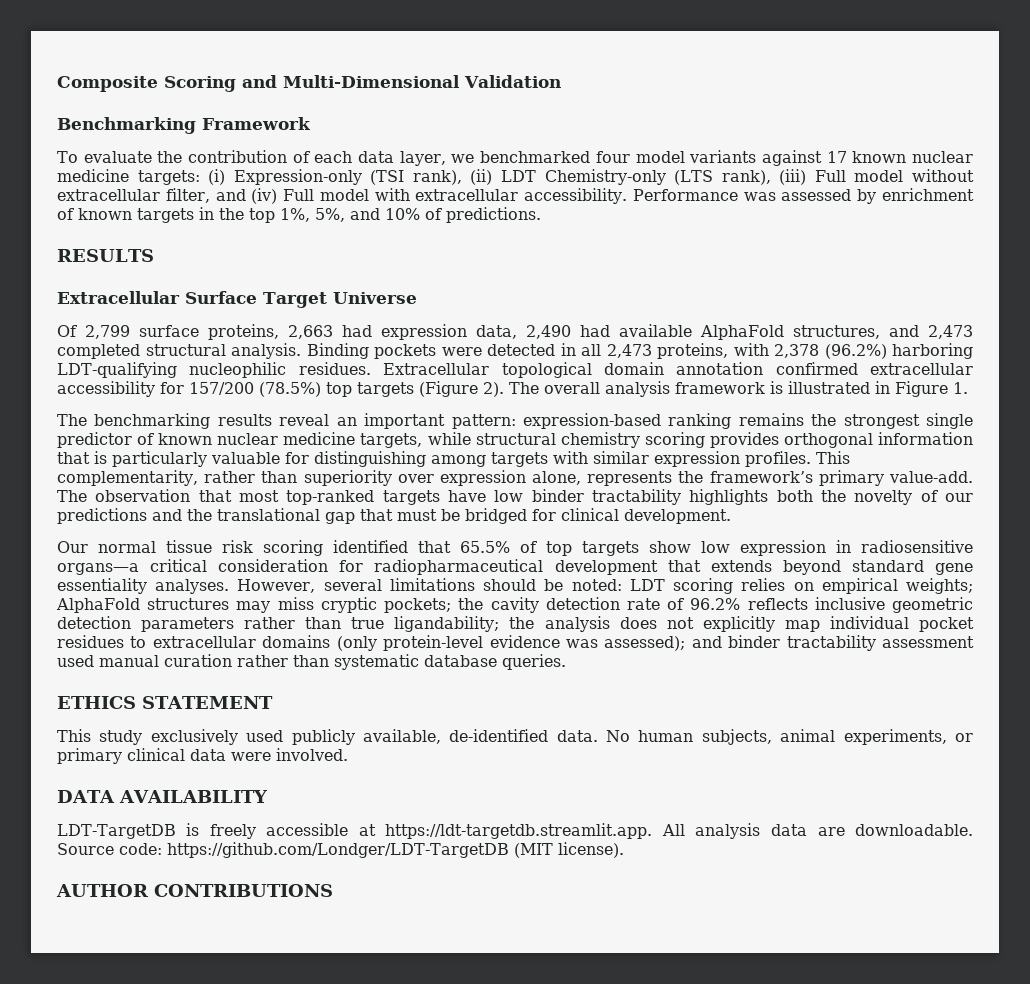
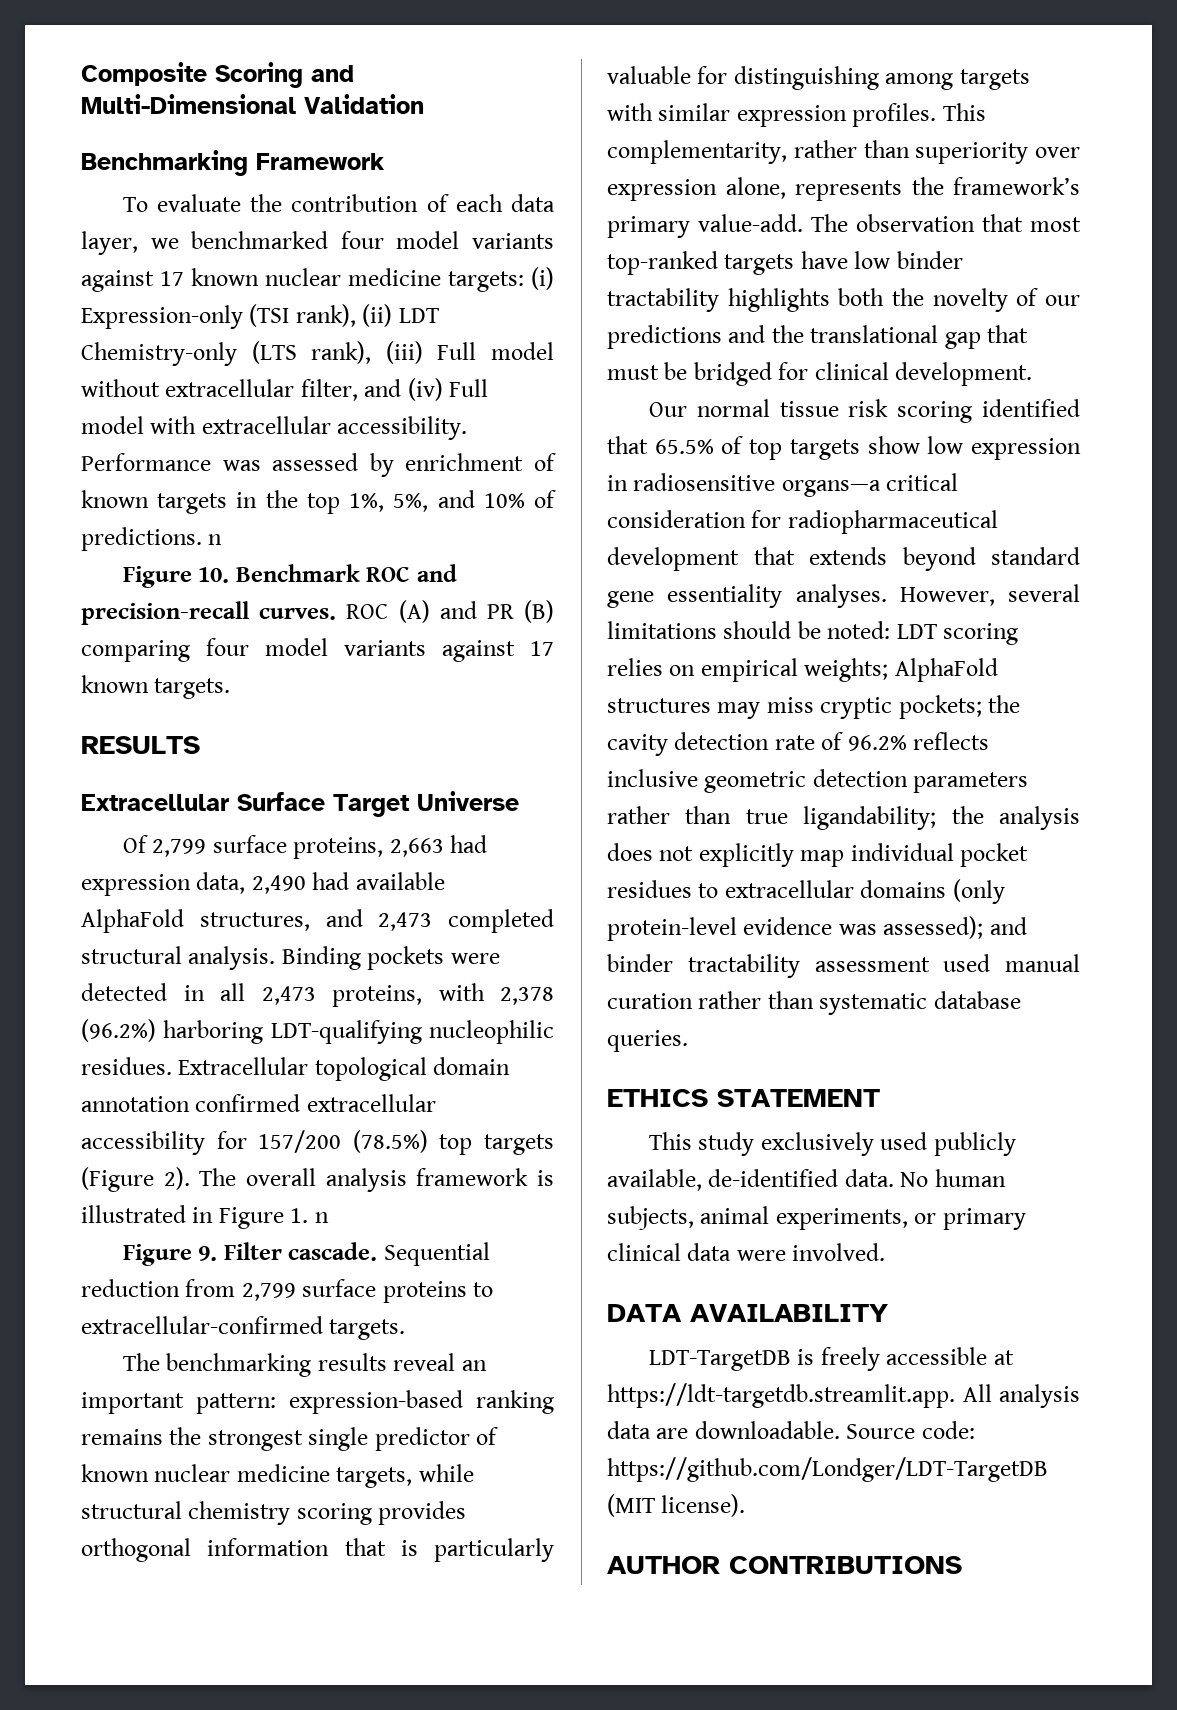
- Performance was assessed by enrichment of known targets in the top 1%, 5%, and 10% of predictions.
+ Performance was assessed by enrichment of known targets in the top 1%, 5%, and 10% of predictions. n
+ Figure 10. Benchmark ROC and precision-recall curves. ROC (A) and PR (B) comparing four model variants against 17 known targets.
- The overall analysis framework is illustrated in Figure 1.
+ The overall analysis framework is illustrated in Figure 1. n
+ Figure 9. Filter cascade. Sequential reduction from 2,799 surface proteins to extracellular-confirmed targets.

